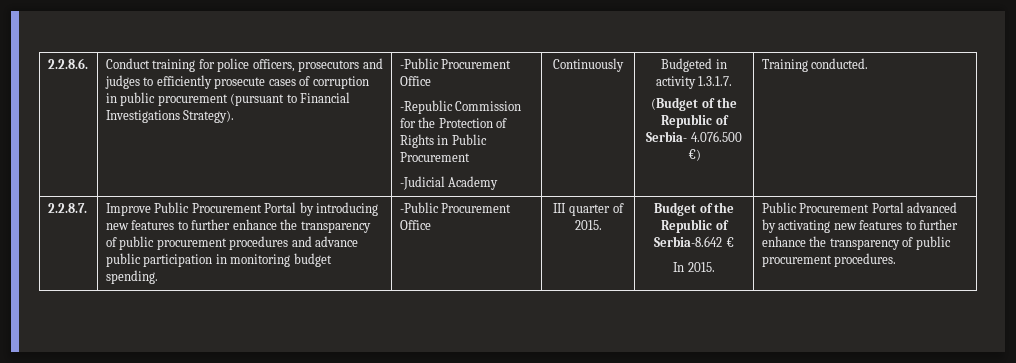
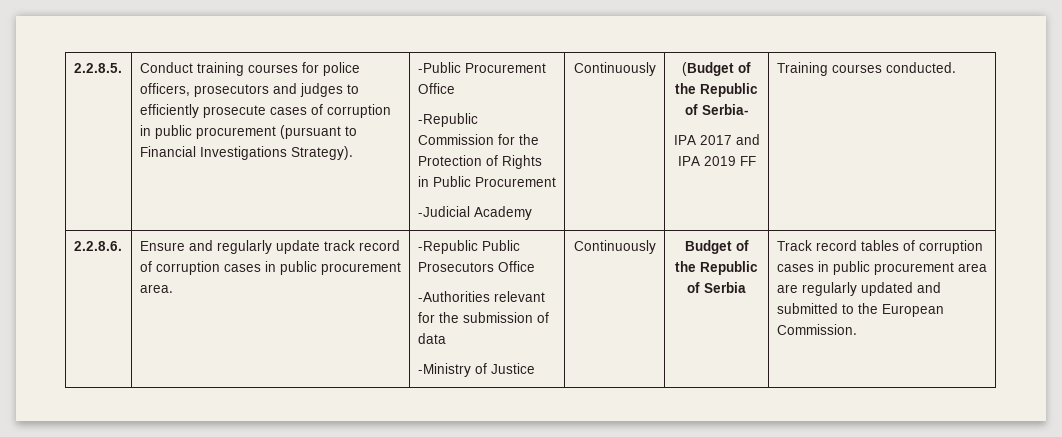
- 2.2.8.6.
+ 2.2.8.5.
- Conduct training for police officers, prosecutors and judges to efficiently prosecute cases of corruption in public procurement (pursuant to Financial Investigations Strategy).
+ Conduct training courses for police officers, prosecutors and judges to efficiently prosecute cases of corruption in public procurement (pursuant to Financial Investigations Strategy).
- Budgeted in activity 1.3.1.7.
- (Budget of the Republic of Serbia- 4.076.500 €)
+ (Budget of the Republic of Serbia-
+ IPA 2017 and IPA 2019 FF
- Training conducted.
+ Training courses conducted.
- 2.2.8.7. | Improve Public Procurement Portal by introducing new features to further enhance the transparency of public procurement procedures and advance public participation in monitoring budget spending. | -Public Procurement Office | III quarter of 2015.
+ 2.2.8.6. | Ensure and regularly update track record of corruption cases in public procurement area. | -Republic Public Prosecutors Office
+ -Authorities relevant for the submission of data
+ -Ministry of Justice | Continuously
- Budget of the Republic of Serbia-8.642 €
- In 2015. | Public Procurement Portal advanced by activating new features to further enhance the transparency of public procurement procedures.
+ Budget of the Republic of Serbia | Track record tables of corruption cases in public procurement area are regularly updated and submitted to the European Commission.

